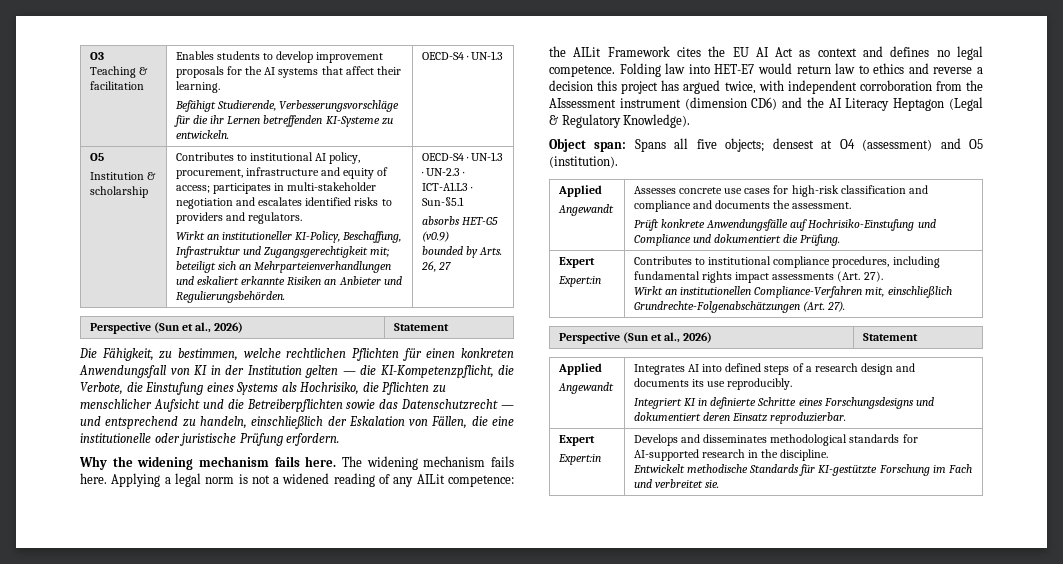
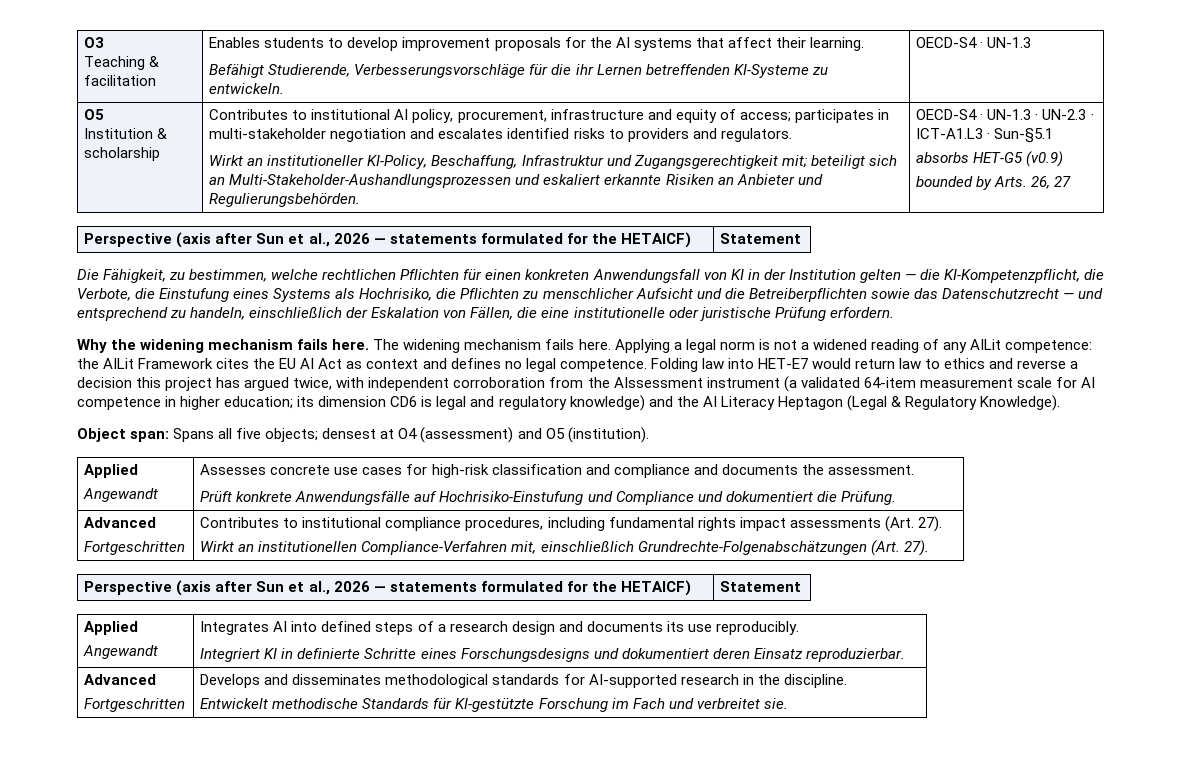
- Wirkt an institutioneller KI-Policy, Beschaffung, Infrastruktur und Zugangsgerechtigkeit mit; beteiligt sich an Mehrparteienverhandlungen und eskaliert erkannte Risiken an Anbieter und Regulierungsbehörden.
+ Wirkt an institutioneller KI-Policy, Beschaffung, Infrastruktur und Zugangsgerechtigkeit mit; beteiligt sich an Multi-Stakeholder-Aushandlungsprozessen und eskaliert erkannte Risiken an Anbieter und Regulierungsbehörden.
  bounded by Arts. 26, 27
- Perspective (Sun et al., 2026) | Statement
+ Perspective (axis after Sun et al., 2026 — statements formulated for the HETAICF) | Statement
- Folding law into HET-E7 would return law to ethics and reverse a decision this project has argued twice, with independent corroboration from the AIssessment instrument (dimension CD6) and the AI Literacy Heptagon (Legal & Regulatory Knowledge).
+ Folding law into HET-E7 would return law to ethics and reverse a decision this project has argued twice, with independent corroboration from the AIssessment instrument (a validated 64-item measurement scale for AI competence in higher education; its dimension CD6 is legal and regulatory knowledge) and the AI Literacy Heptagon (Legal & Regulatory Knowledge).
  Object span: Spans all five objects; densest at O4 (assessment) and O5 (institution).
  Applied
  Angewandt | Assesses concrete use cases for high-risk classification and compliance and documents the assessment.
  Prüft konkrete Anwendungsfälle auf Hochrisiko-Einstufung und Compliance und dokumentiert die Prüfung.
- Expert
- Expert:in | Contributes to institutional compliance procedures, including fundamental rights impact assessments (Art. 27).
+ Advanced
+ Fortgeschritten | Contributes to institutional compliance procedures, including fundamental rights impact assessments (Art. 27).
  Wirkt an institutionellen Compliance-Verfahren mit, einschließlich Grundrechte-Folgenabschätzungen (Art. 27).
- Perspective (Sun et al., 2026) | Statement
+ Perspective (axis after Sun et al., 2026 — statements formulated for the HETAICF) | Statement
  Applied
  Angewandt | Integrates AI into defined steps of a research design and documents its use reproducibly.
  Integriert KI in definierte Schritte eines Forschungsdesigns und dokumentiert deren Einsatz reproduzierbar.
- Expert
- Expert:in | Develops and disseminates methodological standards for AI-supported research in the discipline.
+ Advanced
+ Fortgeschritten | Develops and disseminates methodological standards for AI-supported research in the discipline.

